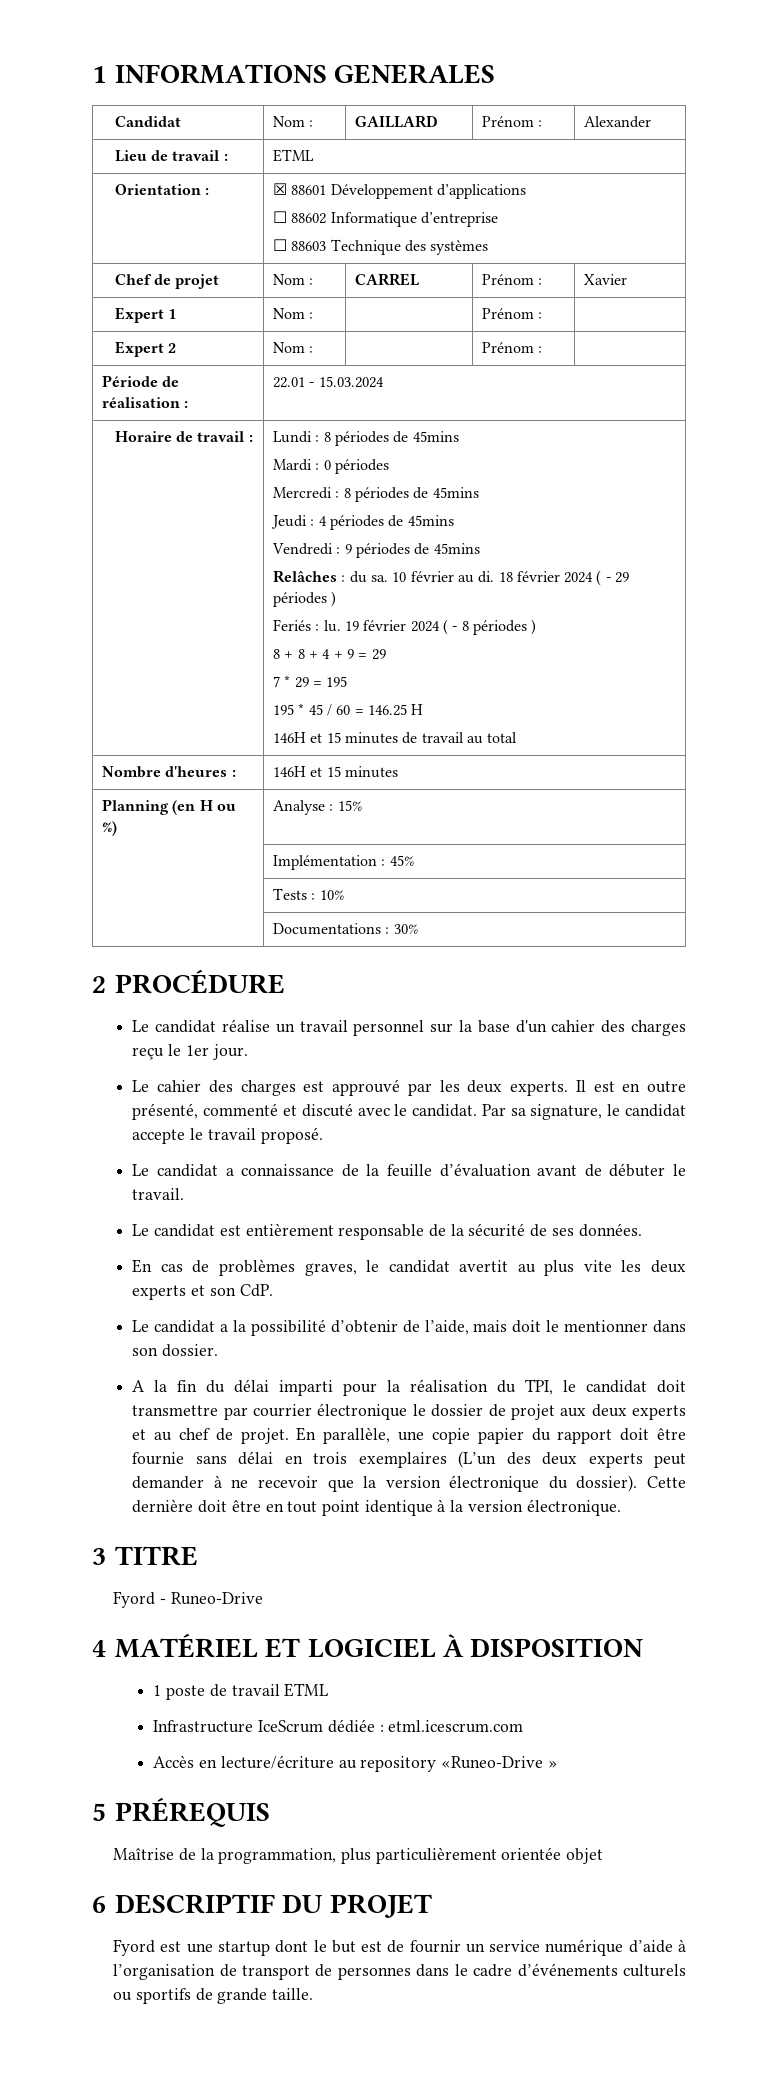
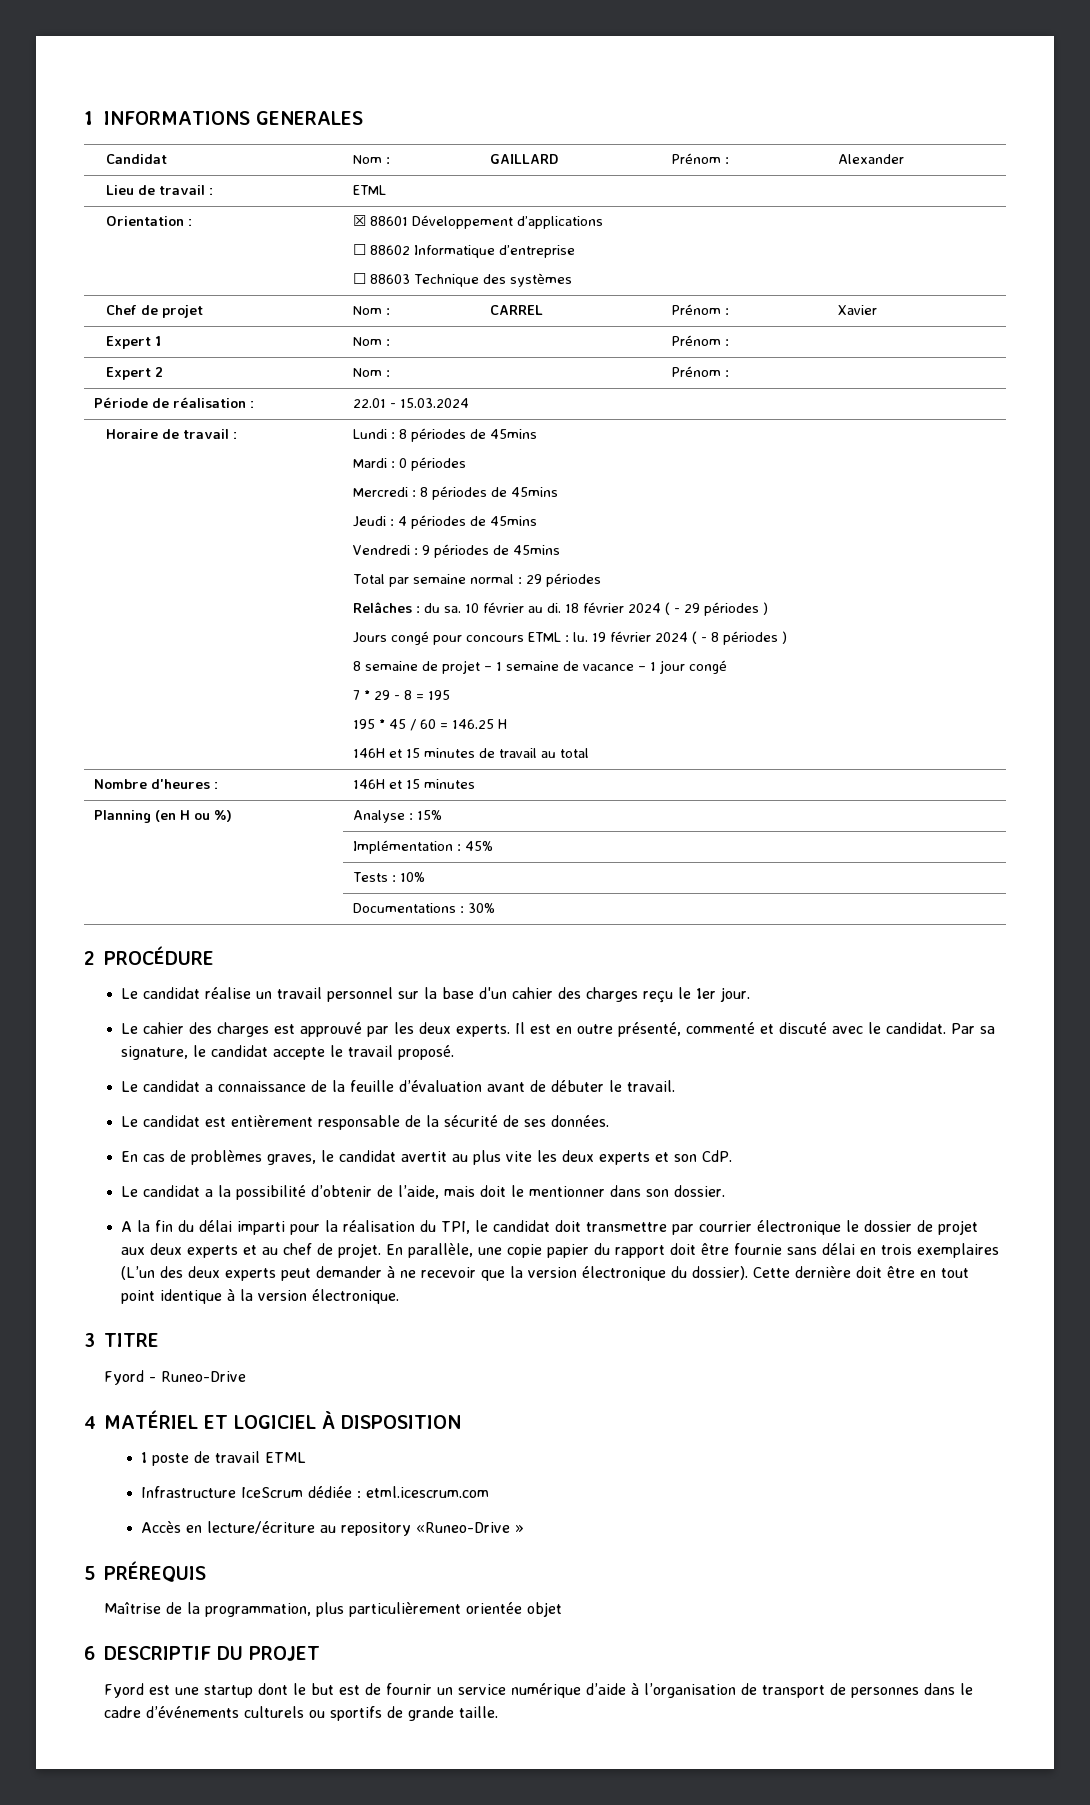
+ Total par semaine normal : 29 périodes
- Feriés : lu.
+ Jours congé pour concours ETML : lu.
- 8 + 8 + 4 + 9 = 29
+ 8 semaine de projet – 1 semaine de vacance – 1 jour congé
- 7 * 29 = 195
+ 7 * 29 - 8 = 195

